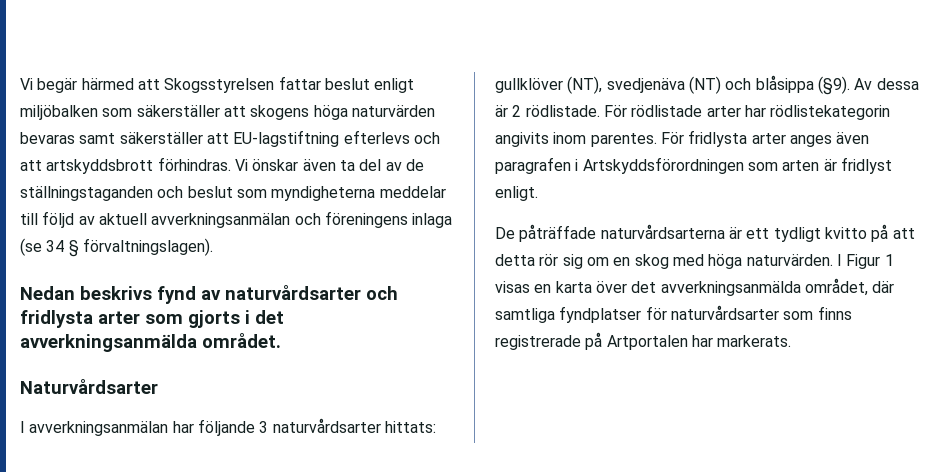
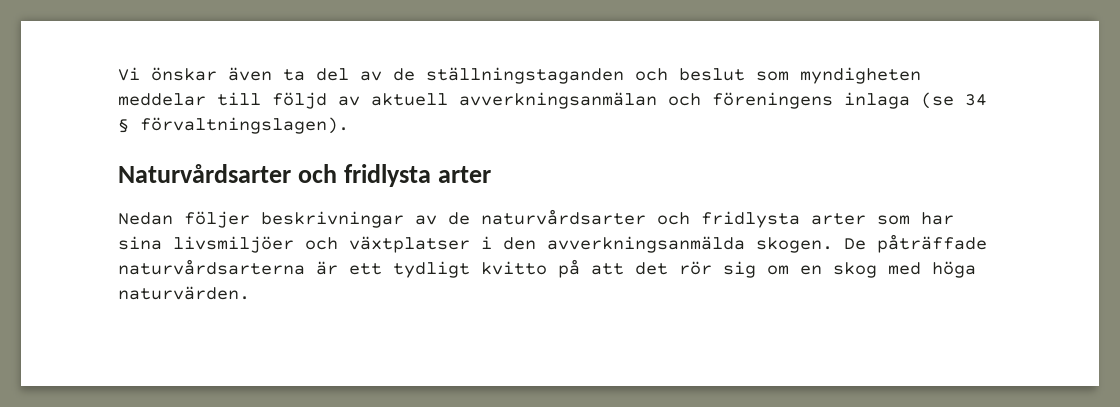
- Vi begär härmed att Skogsstyrelsen fattar beslut enligt miljöbalken som säkerställer att skogens höga naturvärden bevaras samt säkerställer att EU-lagstiftning efterlevs och att artskyddsbrott förhindras. Vi önskar även ta del av de ställningstaganden och beslut som myndigheterna meddelar till följd av aktuell avverkningsanmälan och föreningens inlaga (se 34 § förvaltningslagen).
+ Vi önskar även ta del av de ställningstaganden och beslut som myndigheten meddelar till följd av aktuell avverkningsanmälan och föreningens inlaga (se 34 § förvaltningslagen).
- Nedan beskrivs fynd av naturvårdsarter och fridlysta arter som gjorts i det avverkningsanmälda området.
- Naturvårdsarter
- I avverkningsanmälan har följande 3 naturvårdsarter hittats: gullklöver (NT), svedjenäva (NT) och blåsippa (§9). Av dessa är 2 rödlistade. För rödlistade arter har rödlistekategorin angivits inom parentes. För fridlysta arter anges även paragrafen i Artskyddsförordningen som arten är fridlyst enligt.
- De påträffade naturvårdsarterna är ett tydligt kvitto på att detta rör sig om en skog med höga naturvärden. I Figur 1 visas en karta över det avverkningsanmälda området, där samtliga fyndplatser för naturvårdsarter som finns registrerade på Artportalen har markerats.
+ Naturvårdsarter och fridlysta arter
+ Nedan följer beskrivningar av de naturvårdsarter och fridlysta arter som har sina livsmiljöer och växtplatser i den avverkningsanmälda skogen. De påträffade naturvårdsarterna är ett tydligt kvitto på att det rör sig om en skog med höga naturvärden.

